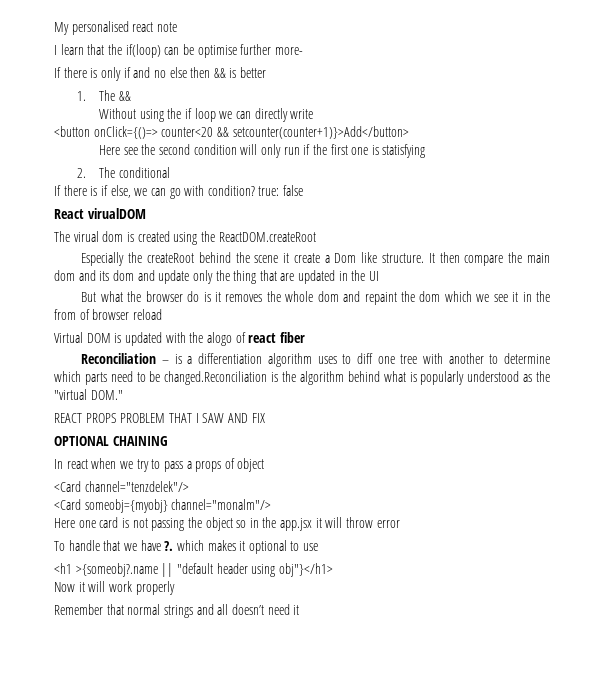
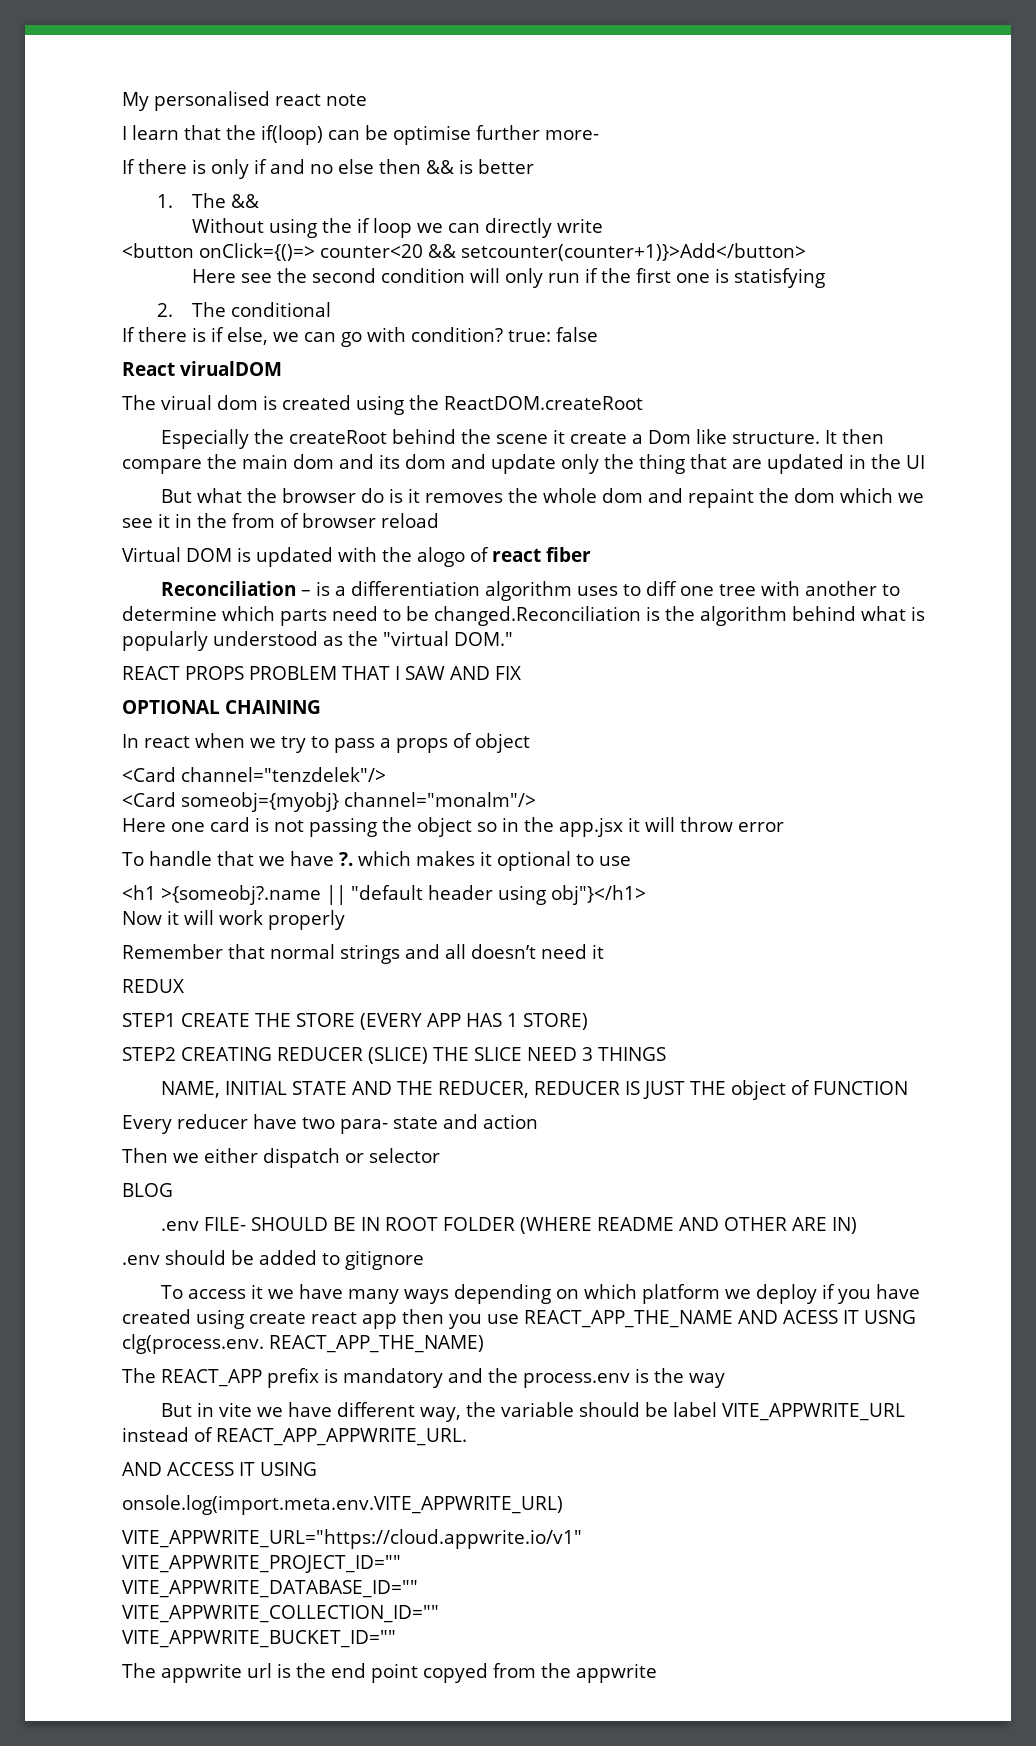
+ REDUX
+ STEP1 CREATE THE STORE (EVERY APP HAS 1 STORE)
+ STEP2 CREATING REDUCER (SLICE) THE SLICE NEED 3 THINGS
+ NAME, INITIAL STATE AND THE REDUCER, REDUCER IS JUST THE object of FUNCTION
+ Every reducer have two para- state and action
+ Then we either dispatch or selector
+ BLOG
+ .env FILE- SHOULD BE IN ROOT FOLDER (WHERE README AND OTHER ARE IN)
+ .env should be added to gitignore
+ To access it we have many ways depending on which platform we deploy if you have created using create react app then you use REACT_APP_THE_NAME AND ACESS IT USNG clg(process.env. REACT_APP_THE_NAME)
+ The REACT_APP prefix is mandatory and the process.env is the way
+ But in vite we have different way, the variable should be label VITE_APPWRITE_URL instead of REACT_APP_APPWRITE_URL.
+ AND ACCESS IT USING
+ onsole.log(import.meta.env.VITE_APPWRITE_URL)
+ VITE_APPWRITE_URL="https://cloud.appwrite.io/v1"
+ VITE_APPWRITE_PROJECT_ID=""
+ VITE_APPWRITE_DATABASE_ID=""
+ VITE_APPWRITE_COLLECTION_ID=""
+ VITE_APPWRITE_BUCKET_ID=""
+ The appwrite url is the end point copyed from the appwrite

